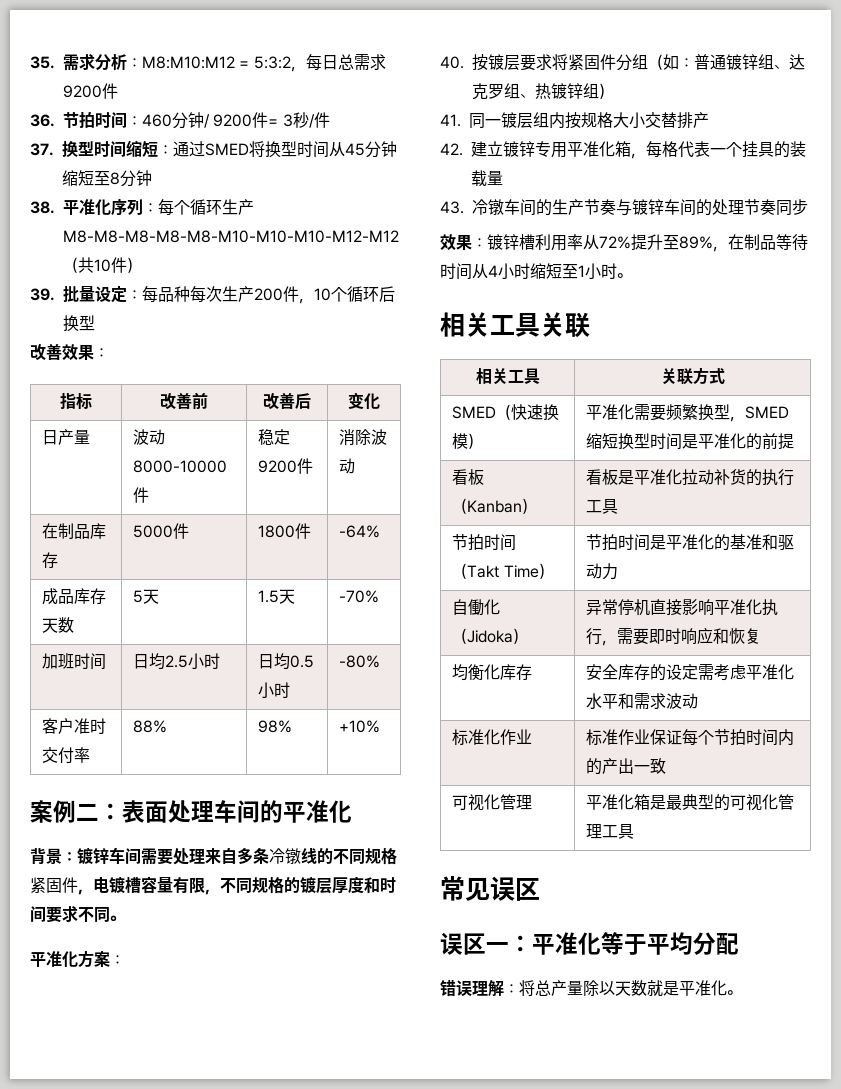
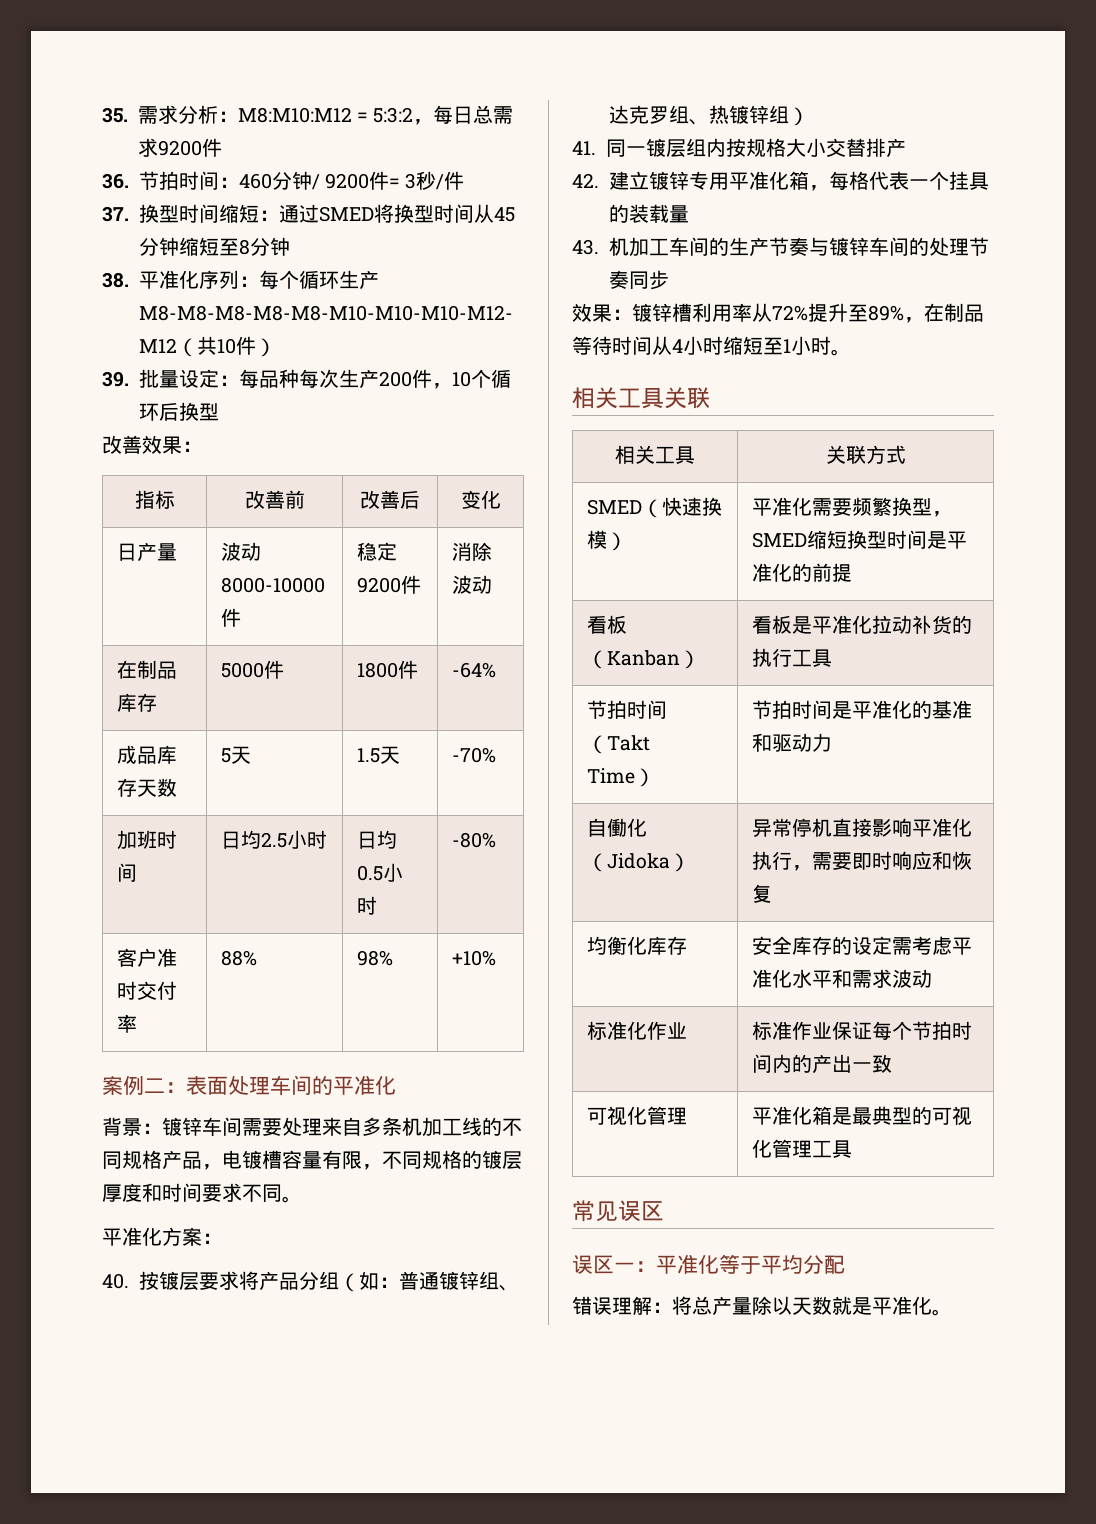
- 背景：镀锌车间需要处理来自多条冷镦线的不同规格紧固件，电镀槽容量有限，不同规格的镀层厚度和时间要求不同。
+ 背景：镀锌车间需要处理来自多条机加工线的不同规格产品，电镀槽容量有限，不同规格的镀层厚度和时间要求不同。
- 40.按镀层要求将紧固件分组（如：普通镀锌组、达克罗组、热镀锌组）
+ 40.按镀层要求将产品分组（如：普通镀锌组、达克罗组、热镀锌组）
- 43.冷镦车间的生产节奏与镀锌车间的处理节奏同步
+ 43.机加工车间的生产节奏与镀锌车间的处理节奏同步

